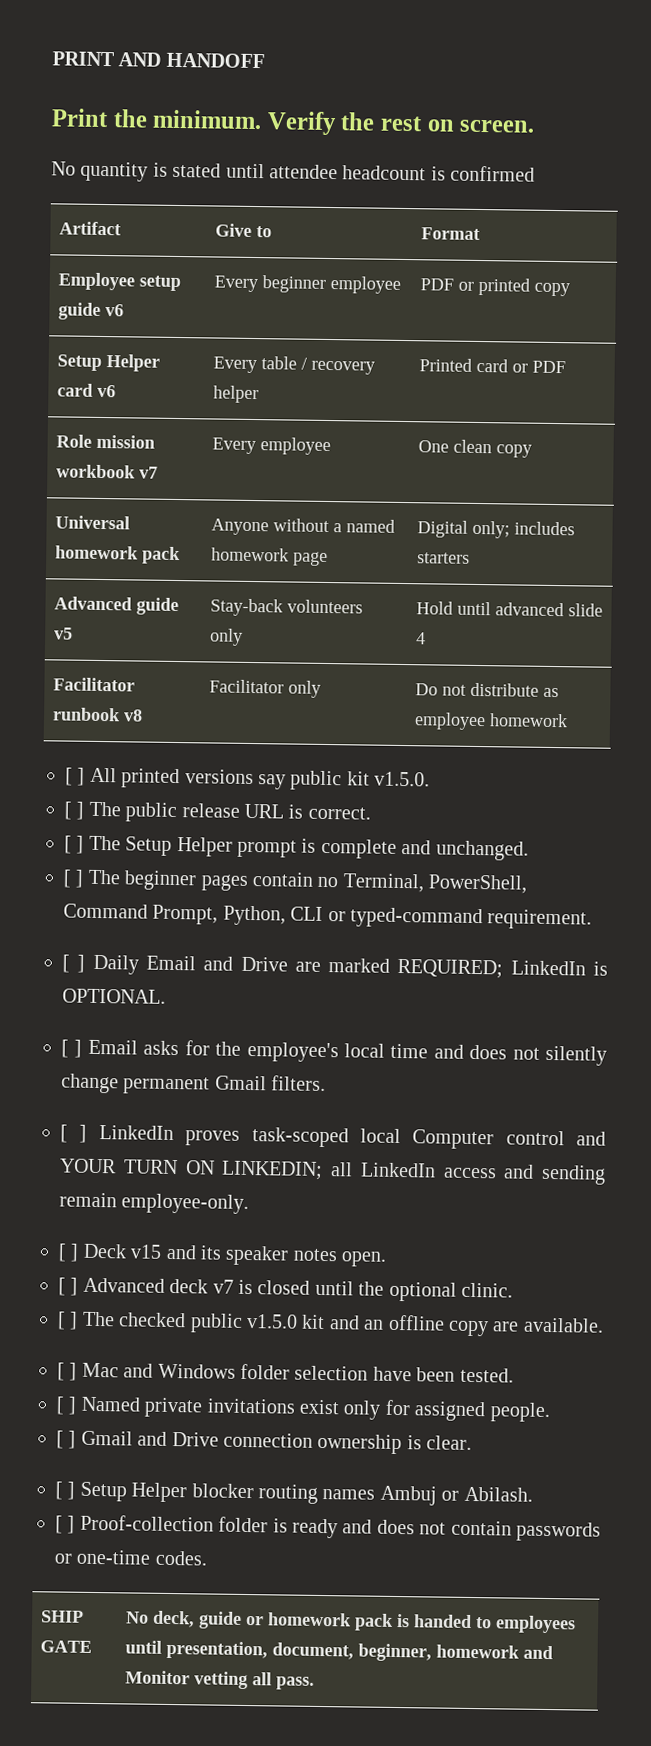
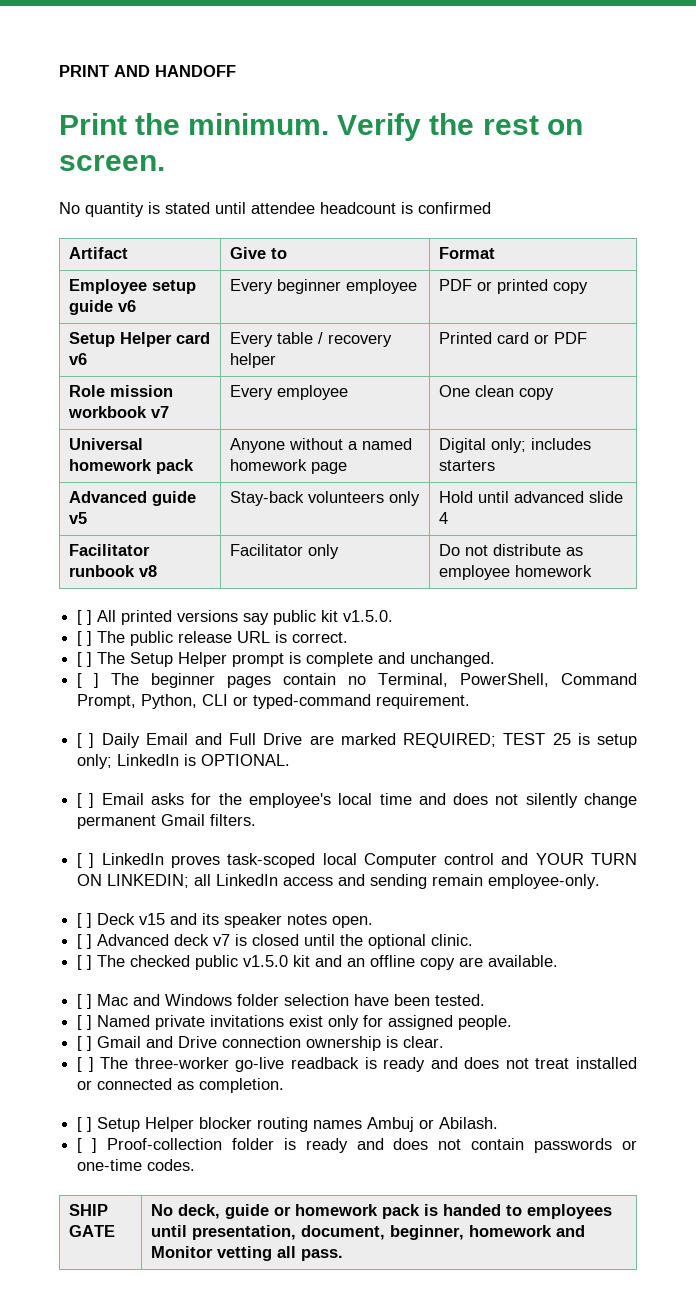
- [ ] Daily Email and Drive are marked REQUIRED; LinkedIn is OPTIONAL.
+ [ ] Daily Email and Full Drive are marked REQUIRED; TEST 25 is setup only; LinkedIn is OPTIONAL.
+ [ ] The three-worker go-live readback is ready and does not treat installed or connected as completion.

